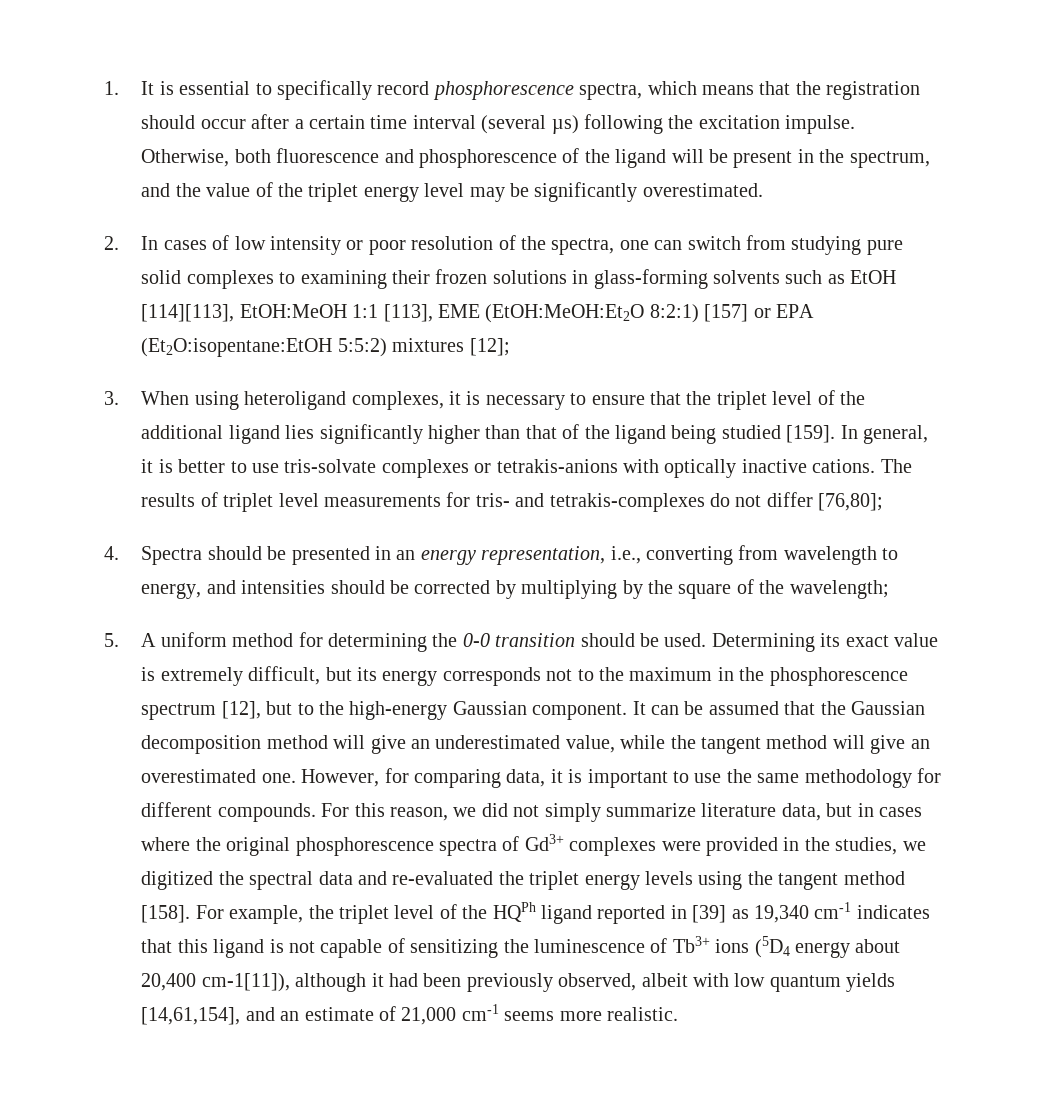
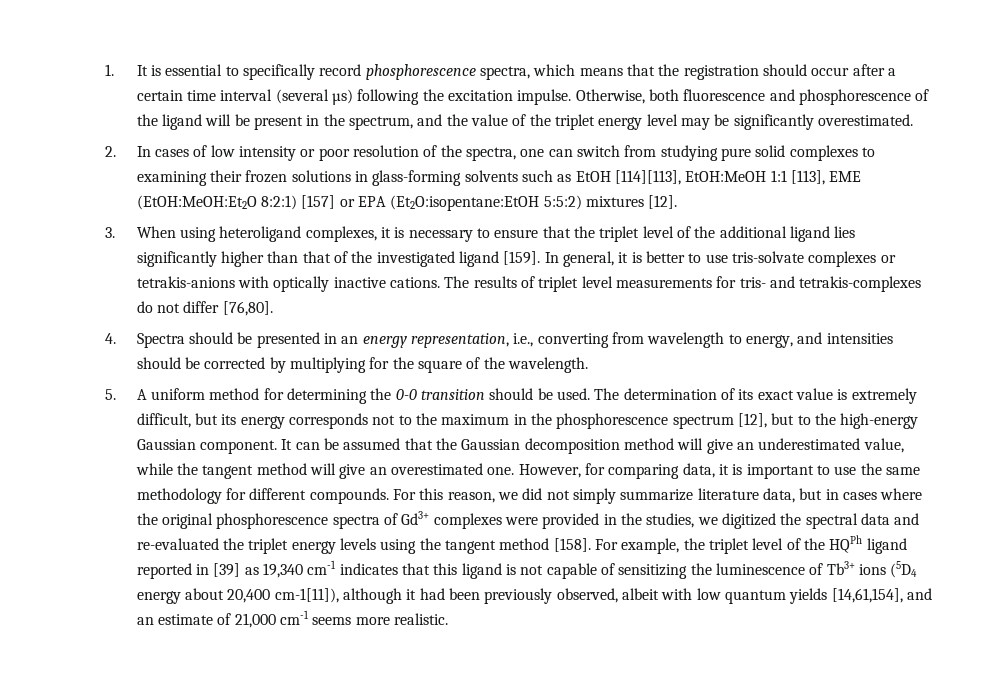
- 2. In cases of low intensity or poor resolution of the spectra, one can switch from studying pure solid complexes to examining their frozen solutions in glass-forming solvents such as EtOH [114][113], EtOH:MeOH 1:1 [113], EME (EtOH:MeOH:Et2O 8:2:1) [157] or EPA (Et2O:isopentane:EtOH 5:5:2) mixtures [12];
+ 2. In cases of low intensity or poor resolution of the spectra, one can switch from studying pure solid complexes to examining their frozen solutions in glass-forming solvents such as EtOH [114][113], EtOH:MeOH 1:1 [113], EME (EtOH:MeOH:Et2O 8:2:1) [157] or EPA (Et2O:isopentane:EtOH 5:5:2) mixtures [12].
- 3. When using heteroligand complexes, it is necessary to ensure that the triplet level of the additional ligand lies significantly higher than that of the ligand being studied [159].
+ 3. When using heteroligand complexes, it is necessary to ensure that the triplet level of the additional ligand lies significantly higher than that of the investigated ligand [159].
- The results of triplet level measurements for tris- and tetrakis-complexes do not differ [76,80];
+ The results of triplet level measurements for tris- and tetrakis-complexes do not differ [76,80].
- 4. Spectra should be presented in an energy representation, i.e., converting from wavelength to energy, and intensities should be corrected by multiplying by the square of the wavelength;
+ 4. Spectra should be presented in an energy representation, i.e., converting from wavelength to energy, and intensities should be corrected by multiplying for the square of the wavelength.
- Determining its exact value is extremely difficult, but its energy corresponds not to the maximum in the phosphorescence spectrum [12], but to the high-energy Gaussian component.
+ The determination of its exact value is extremely difficult, but its energy corresponds not to the maximum in the phosphorescence spectrum [12], but to the high-energy Gaussian component.

